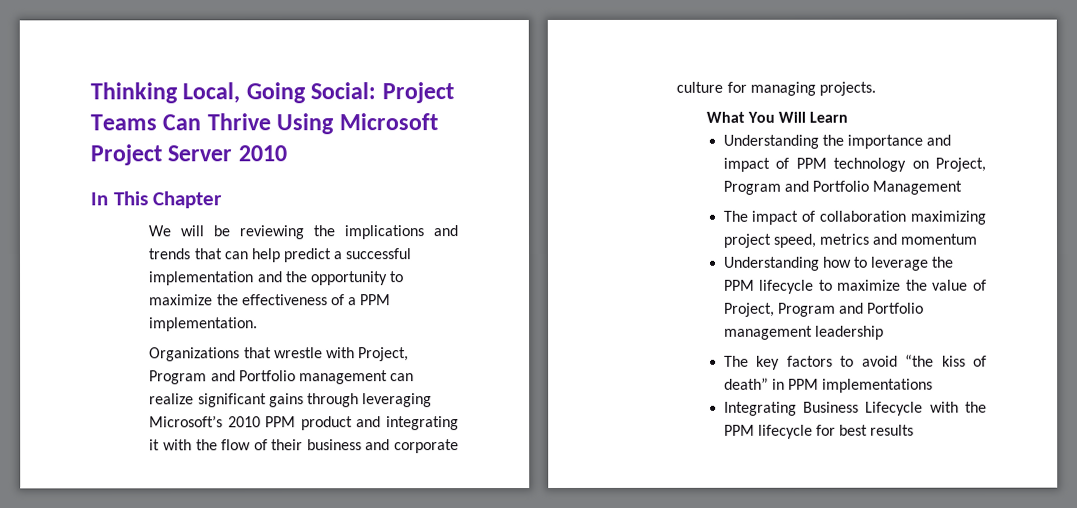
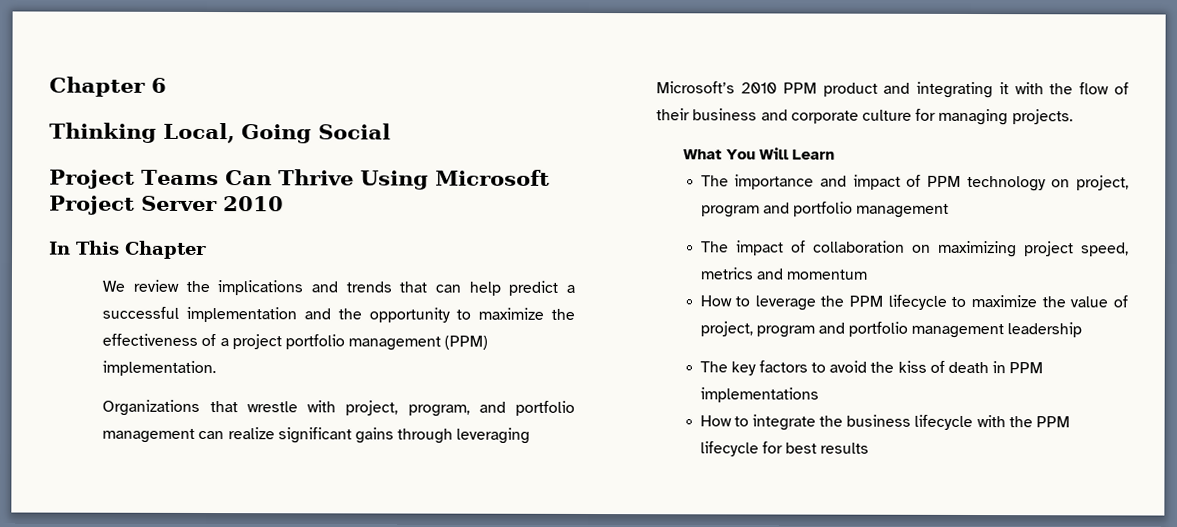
+ Chapter 6
- Thinking Local, Going Social: Project Teams Can Thrive Using Microsoft Project Server 2010
+ Thinking Local, Going Social
+ Project Teams Can Thrive Using Microsoft Project Server 2010
- We will be reviewing the implications and trends that can help predict a successful implementation and the opportunity to maximize the effectiveness of a PPM implementation.
+ We review the implications and trends that can help predict a successful implementation and the opportunity to maximize the effectiveness of a project portfolio management (PPM) implementation.
- Organizations that wrestle with Project, Program and Portfolio management can realize significant gains through leveraging Microsoft’s 2010 PPM product and integrating it with the flow of their business and corporate culture for managing projects.
+ Organizations that wrestle with project, program, and portfolio management can realize significant gains through leveraging Microsoft’s 2010 PPM product and integrating it with the flow of their business and corporate culture for managing projects.
- Understanding the importance and impact of PPM technology on Project, Program and Portfolio Management
+ The importance and impact of PPM technology on project, program and portfolio management
- The impact of collaboration maximizing project speed, metrics and momentum
+ The impact of collaboration on maximizing project speed, metrics and momentum
- Understanding how to leverage the PPM lifecycle to maximize the value of Project, Program and Portfolio management leadership
+ How to leverage the PPM lifecycle to maximize the value of project, program and portfolio management leadership
- The key factors to avoid “the kiss of death” in PPM implementations
+ The key factors to avoid the kiss of death in PPM implementations
- Integrating Business Lifecycle with the PPM lifecycle for best results
+ How to integrate the business lifecycle with the PPM lifecycle for best results

